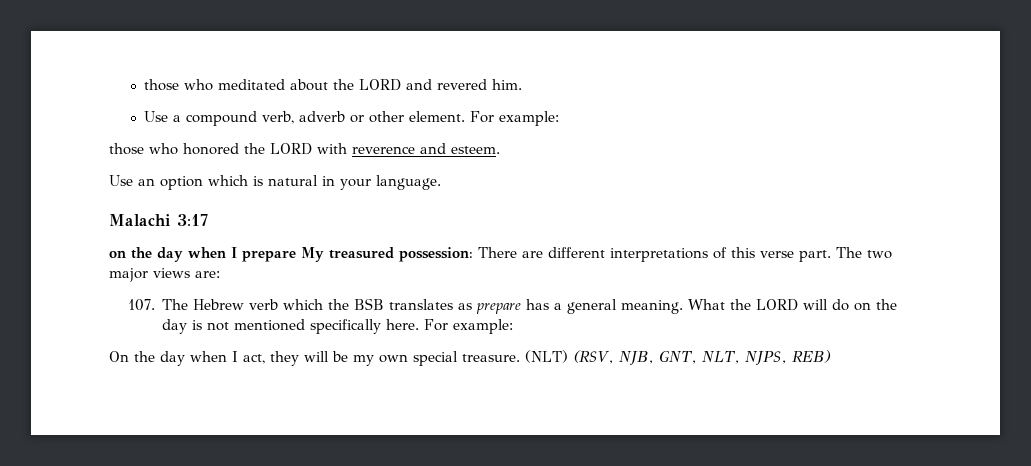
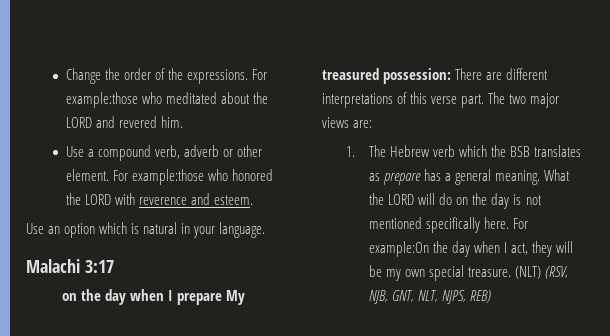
- those who meditated about the LORD and revered him.
+ Change the order of the expressions. For example:those who meditated about the LORD and revered him.
- Use a compound verb, adverb or other element. For example:
- those who honored the LORD with reverence and esteem.
+ Use a compound verb, adverb or other element. For example:those who honored the LORD with reverence and esteem.
- 107. The Hebrew verb which the BSB translates as prepare has a general meaning.
+ 1. The Hebrew verb which the BSB translates as prepare has a general meaning.
- What the LORD will do on the day is not mentioned specifically here. For example:
- On the day when I act, they will be my own special treasure.
+ What the LORD will do on the day is not mentioned specifically here. For example:On the day when I act, they will be my own special treasure.

